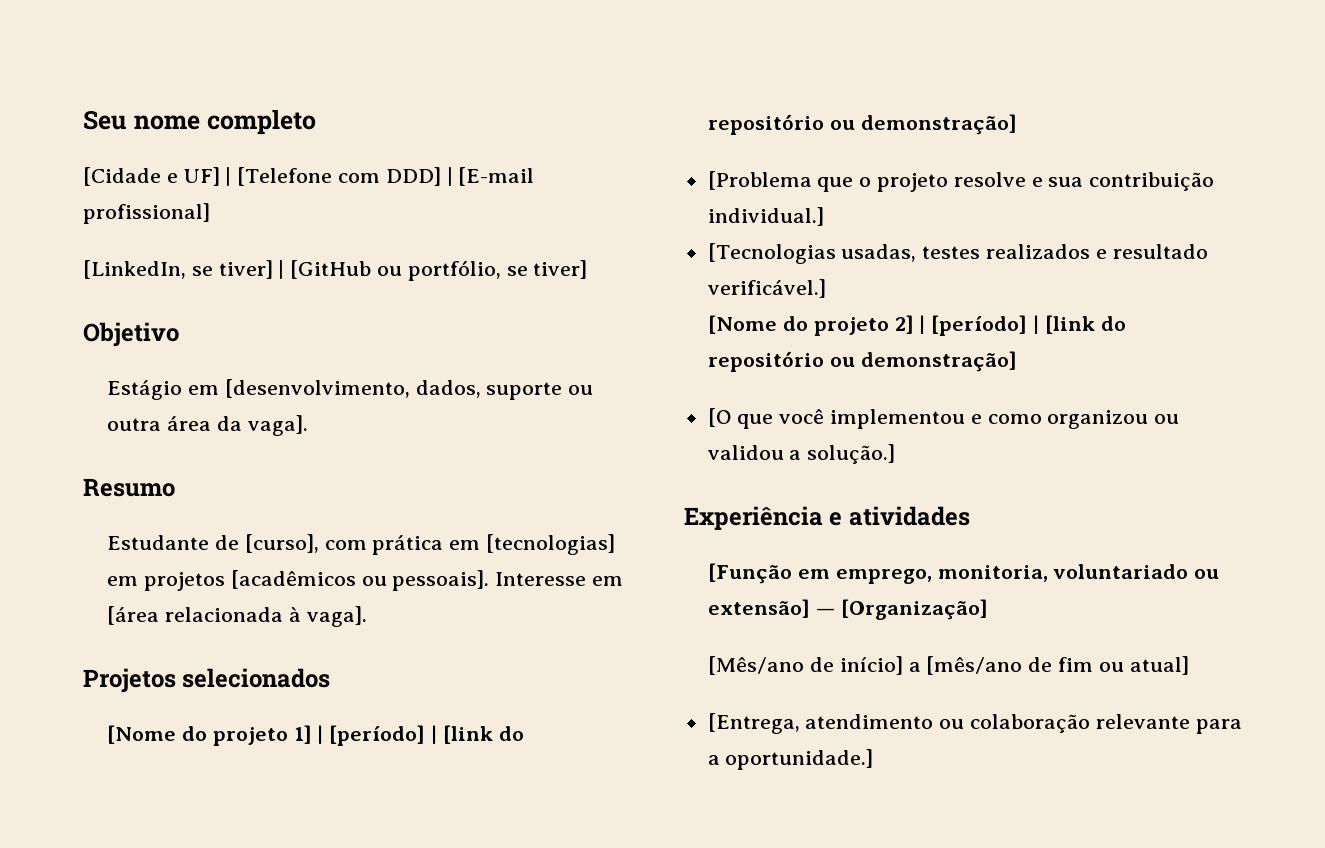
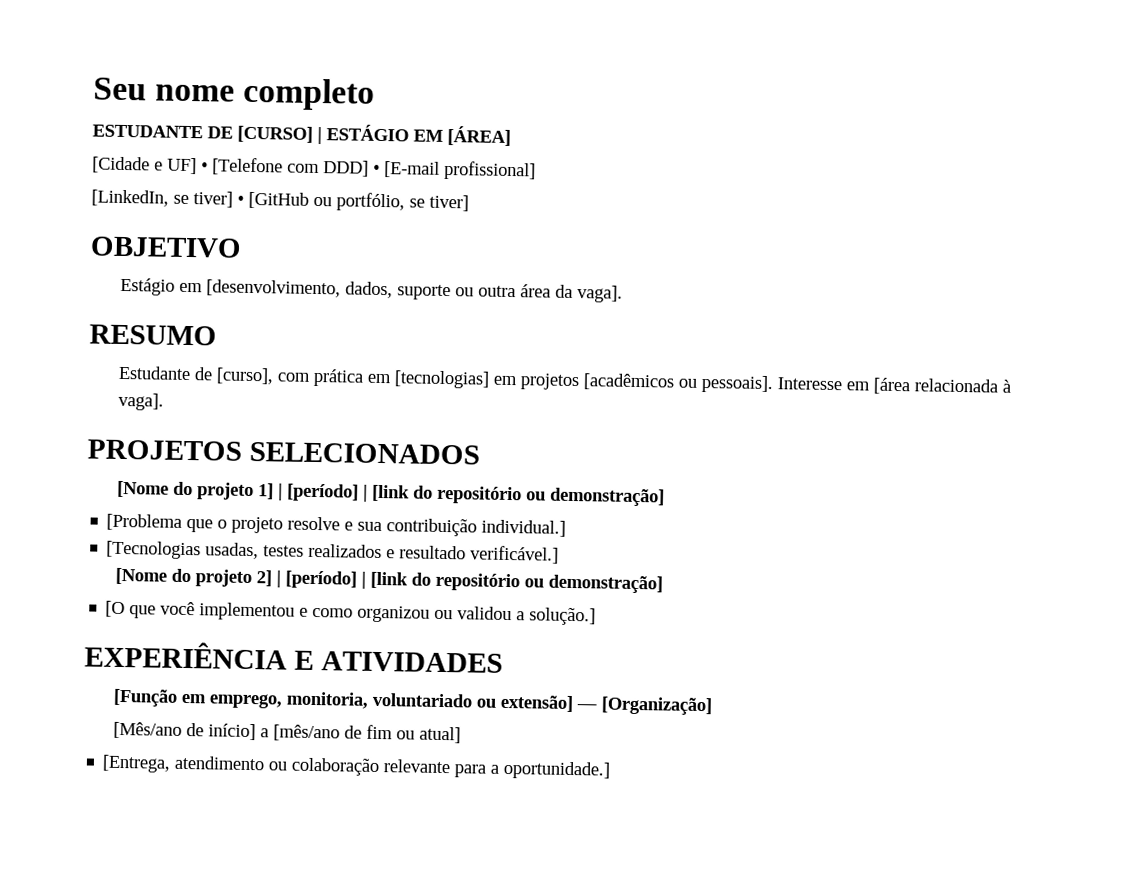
+ ESTUDANTE DE [CURSO] | ESTÁGIO EM [ÁREA]
- [Cidade e UF] | [Telefone com DDD] | [E-mail profissional]
+ [Cidade e UF] • [Telefone com DDD] • [E-mail profissional]
- [LinkedIn, se tiver] | [GitHub ou portfólio, se tiver]
+ [LinkedIn, se tiver] • [GitHub ou portfólio, se tiver]
- Objetivo
+ OBJETIVO
- Resumo
+ RESUMO
- Projetos selecionados
+ PROJETOS SELECIONADOS
- Experiência e atividades
+ EXPERIÊNCIA E ATIVIDADES

